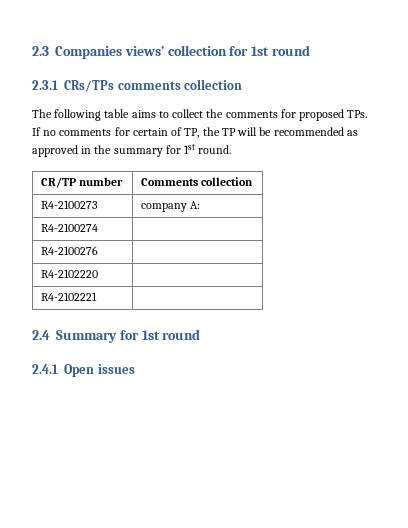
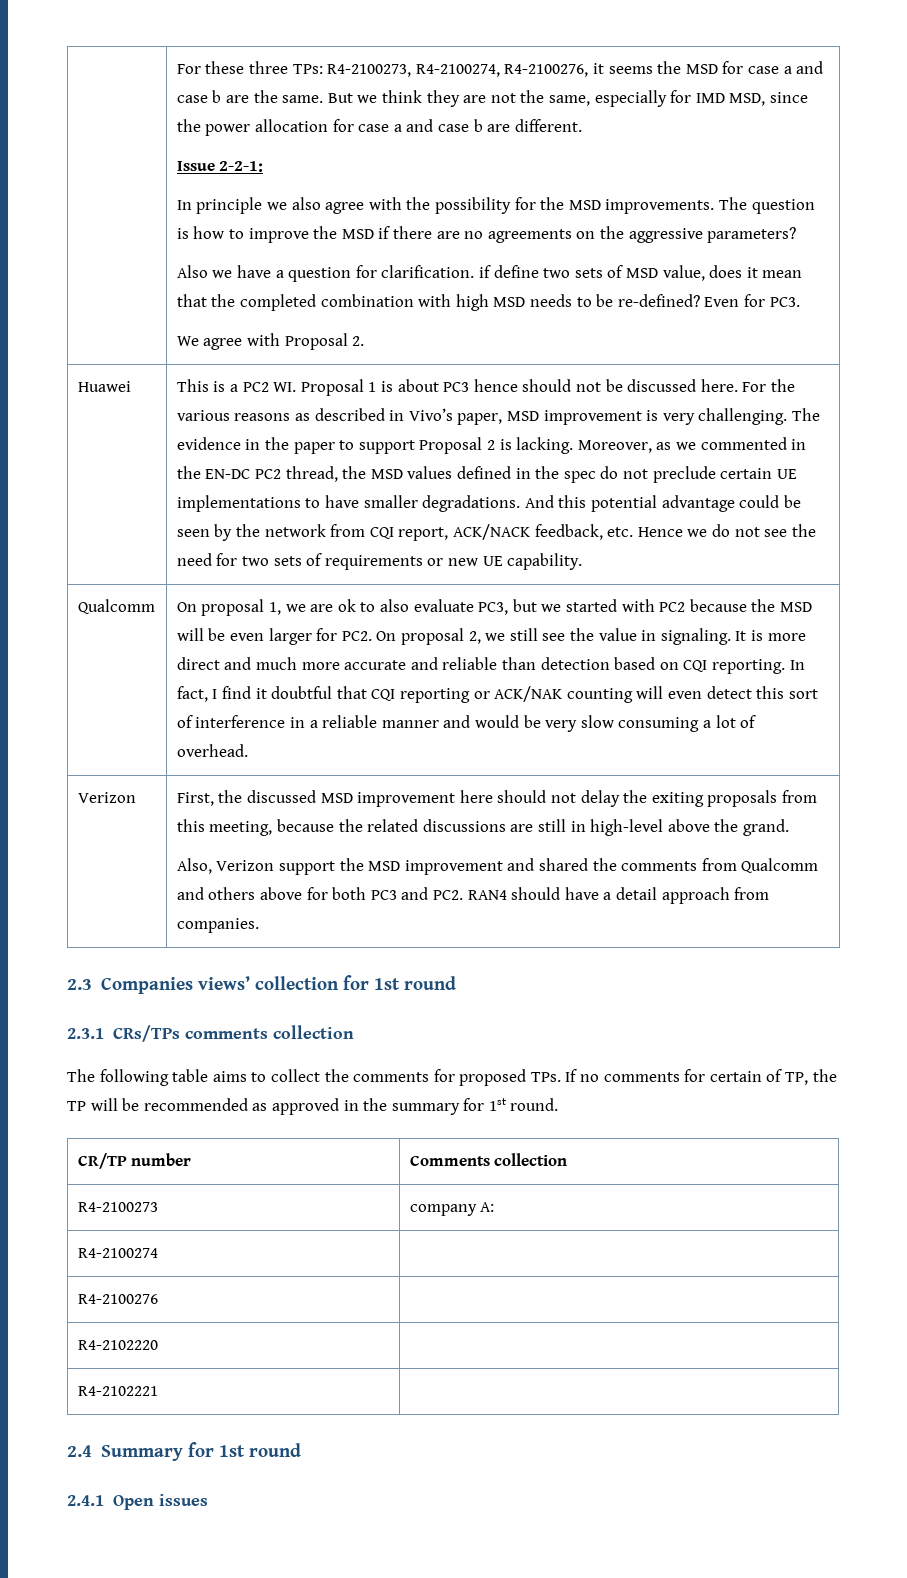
+ For these three TPs: R4-2100273, R4-2100274, R4-2100276, it seems the MSD for case a and case b are the same. But we think they are not the same, especially for IMD MSD, since the power allocation for case a and case b are different.
+ Issue 2-2-1:
+ In principle we also agree with the possibility for the MSD improvements. The question is how to improve the MSD if there are no agreements on the aggressive parameters?
+ Also we have a question for clarification. if define two sets of MSD value, does it mean that the completed combination with high MSD needs to be re-defined? Even for PC3.
+ We agree with Proposal 2.
+ Huawei | This is a PC2 WI. Proposal 1 is about PC3 hence should not be discussed here. For the various reasons as described in Vivo’s paper, MSD improvement is very challenging. The evidence in the paper to support Proposal 2 is lacking. Moreover, as we commented in the EN-DC PC2 thread, the MSD values defined in the spec do not preclude certain UE implementations to have smaller degradations. And this potential advantage could be seen by the network from CQI report, ACK/NACK feedback, etc. Hence we do not see the need for two sets of requirements or new UE capability.
+ Qualcomm | On proposal 1, we are ok to also evaluate PC3, but we started with PC2 because the MSD will be even larger for PC2. On proposal 2, we still see the value in signaling. It is more direct and much more accurate and reliable than detection based on CQI reporting. In fact, I find it doubtful that CQI reporting or ACK/NAK counting will even detect this sort of interference in a reliable manner and would be very slow consuming a lot of overhead.
+ Verizon | First, the discussed MSD improvement here should not delay the exiting proposals from this meeting, because the related discussions are still in high-level above the grand.
+ Also, Verizon support the MSD improvement and shared the comments from Qualcomm and others above for both PC3 and PC2. RAN4 should have a detail approach from companies.

